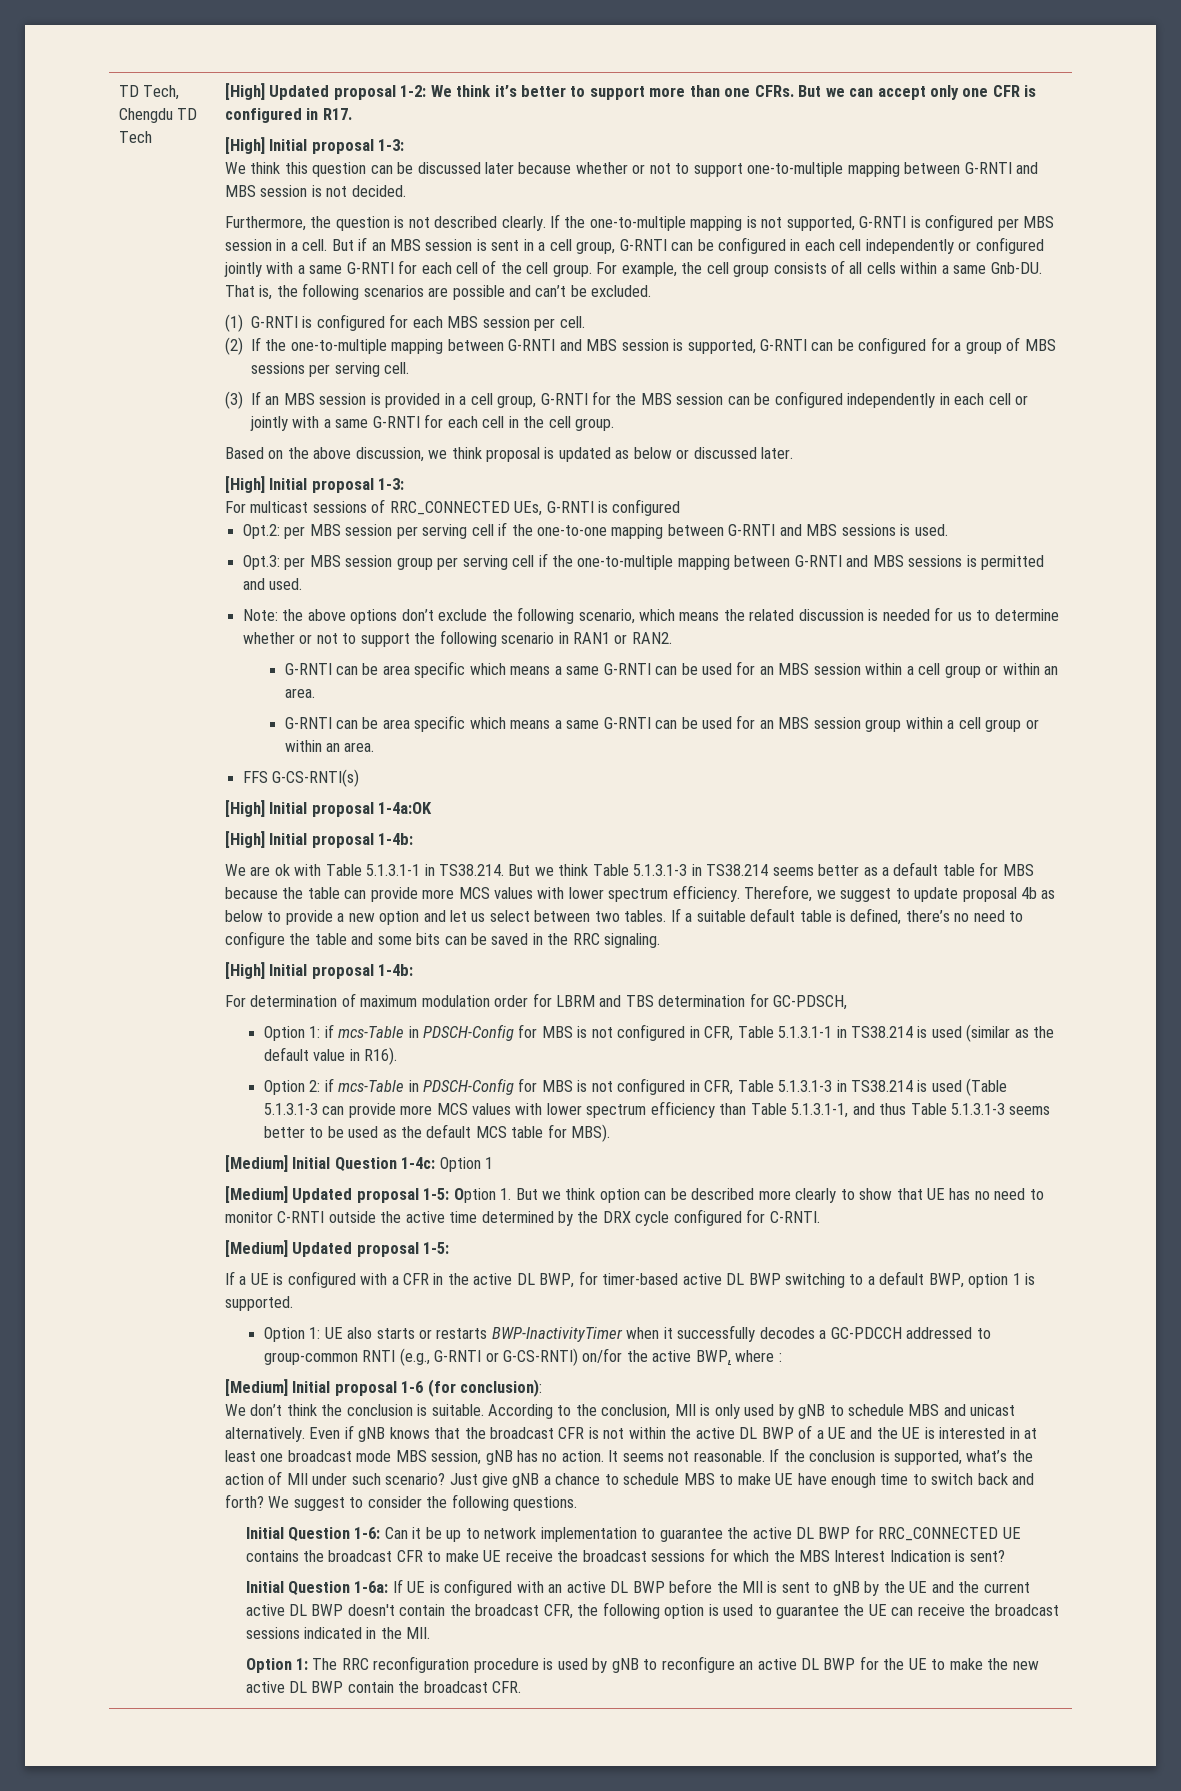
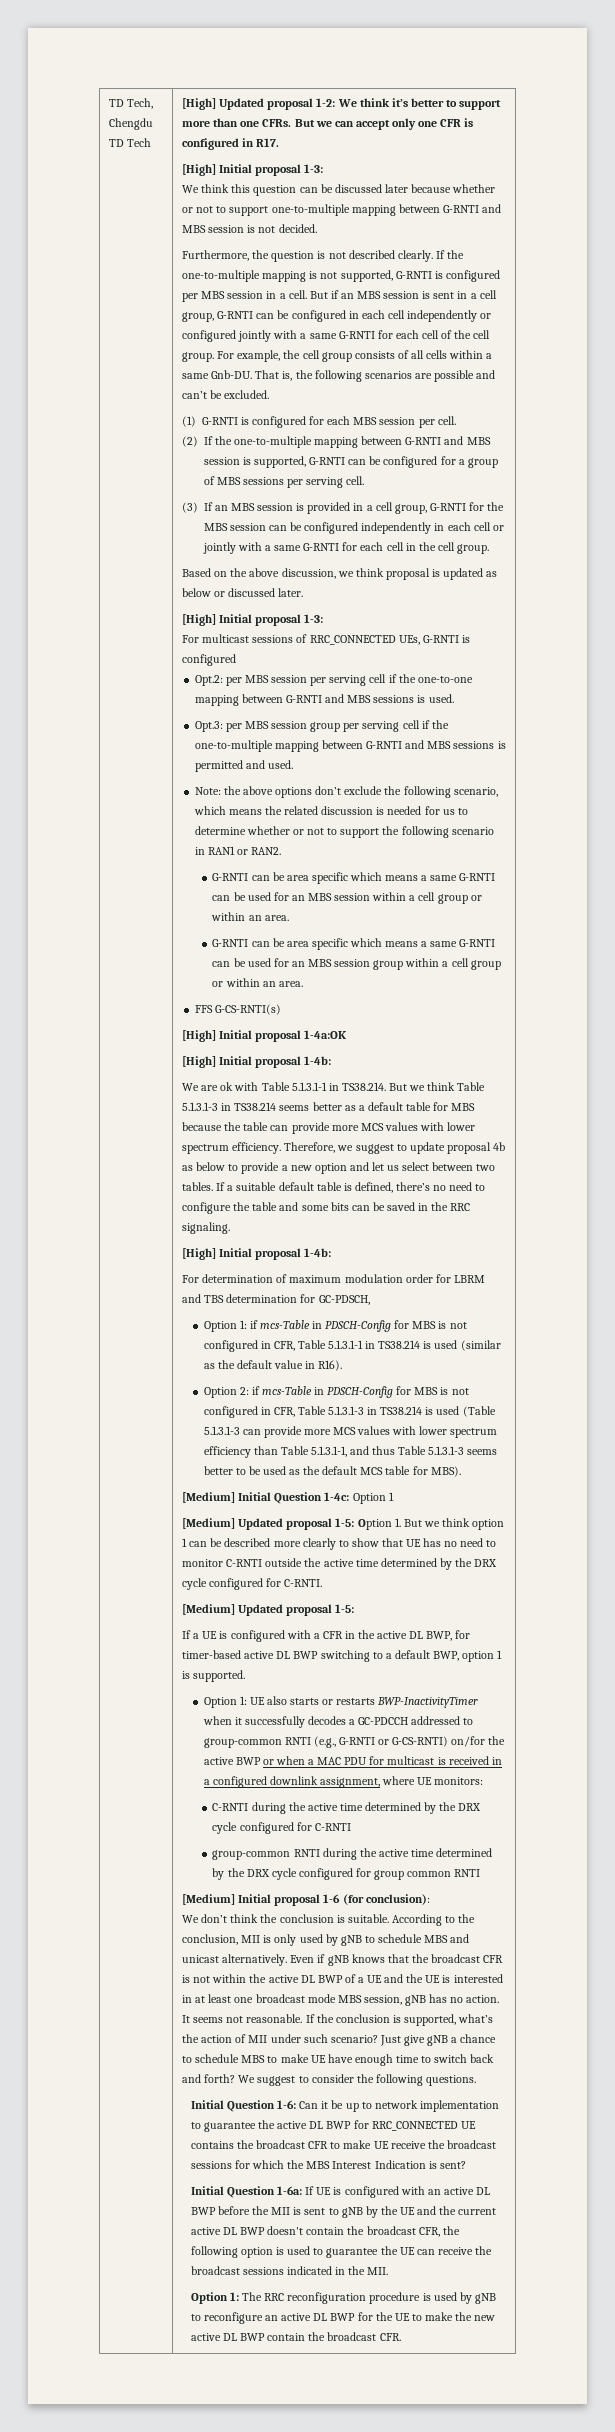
- [Medium] Updated proposal 1-5: Option 1. But we think option can be described more clearly to show that UE has no need to monitor C-RNTI outside the active time determined by the DRX cycle configured for C-RNTI.
+ [Medium] Updated proposal 1-5: Option 1. But we think option 1 can be described more clearly to show that UE has no need to monitor C-RNTI outside the active time determined by the DRX cycle configured for C-RNTI.
- Option 1: UE also starts or restarts BWP-InactivityTimer when it successfully decodes a GC-PDCCH addressed to group-common RNTI (e.g., G-RNTI or G-CS-RNTI) on/for the active BWP, where :
+ Option 1: UE also starts or restarts BWP-InactivityTimer when it successfully decodes a GC-PDCCH addressed to group-common RNTI (e.g., G-RNTI or G-CS-RNTI) on/for the active BWP or when a MAC PDU for multicast is received in a configured downlink assignment, where UE monitors:
+ C-RNTI during the active time determined by the DRX cycle configured for C-RNTI
+ group-common RNTI during the active time determined by the DRX cycle configured for group common RNTI

